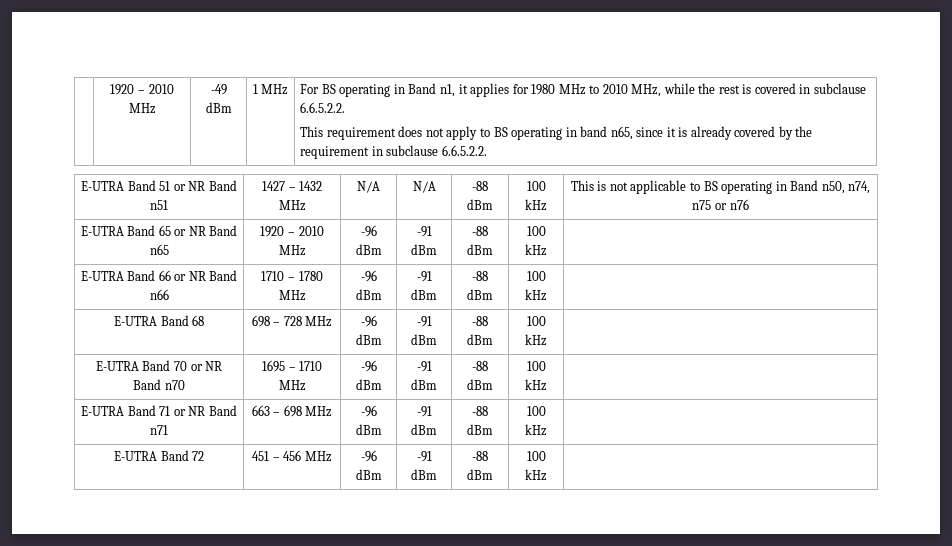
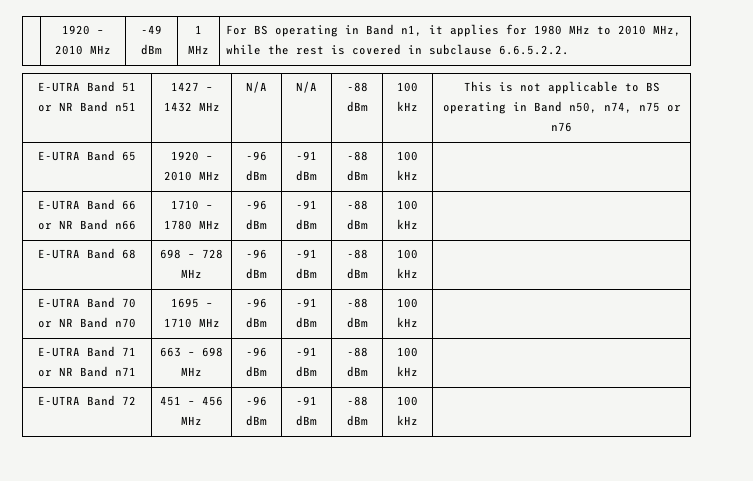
- This requirement does not apply to BS operating in band n65, since it is already covered by the requirement in subclause 6.6.5.2.2.
- E-UTRA Band 65 or NR Band n65 | 1920 – 2010 MHz | -96 dBm | -91 dBm | -88 dBm | 100 kHz |
+ E-UTRA Band 65 | 1920 – 2010 MHz | -96 dBm | -91 dBm | -88 dBm | 100 kHz |

